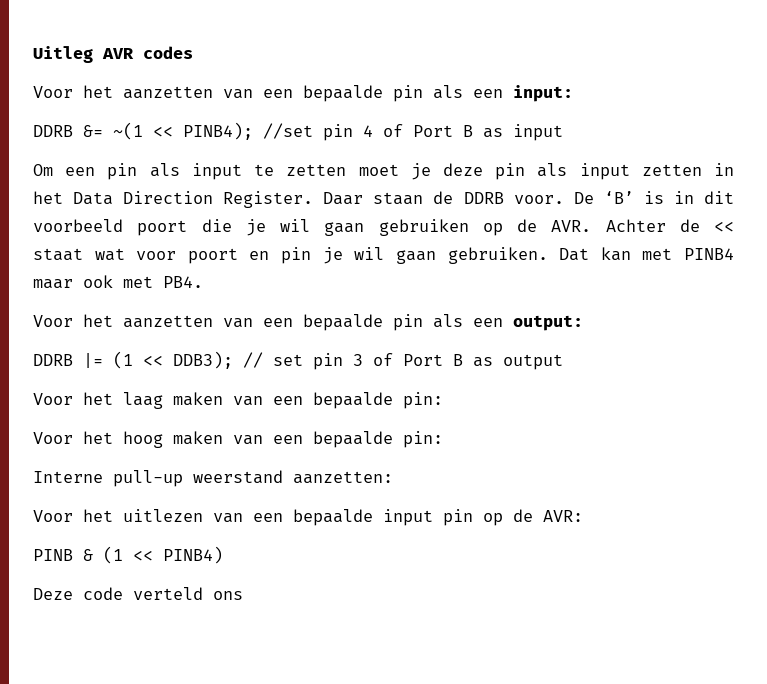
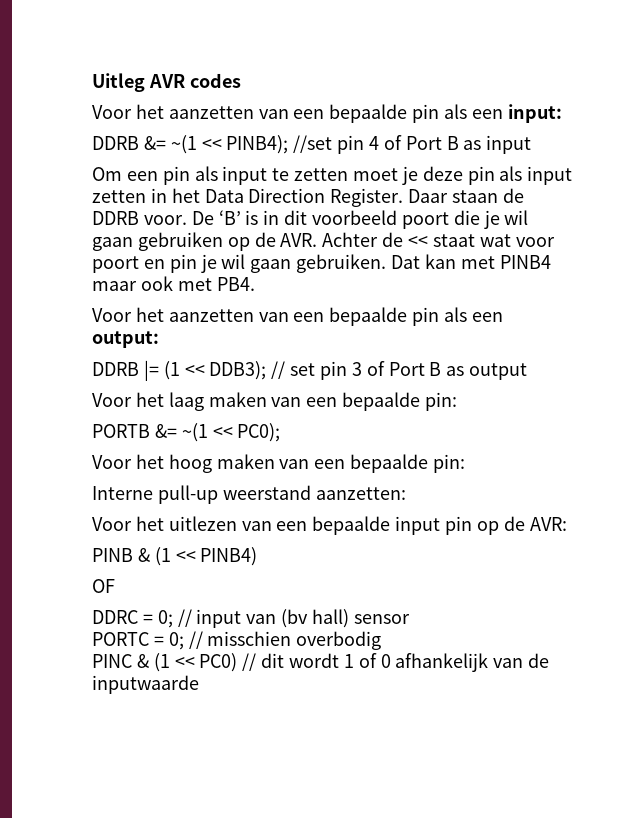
+ PORTB &= ~(1 << PC0);
- Deze code verteld ons
+ OF
+ DDRC = 0; // input van (bv hall) sensor
+ PORTC = 0; // misschien overbodig
+ PINC & (1 << PC0) // dit wordt 1 of 0 afhankelijk van de inputwaarde

